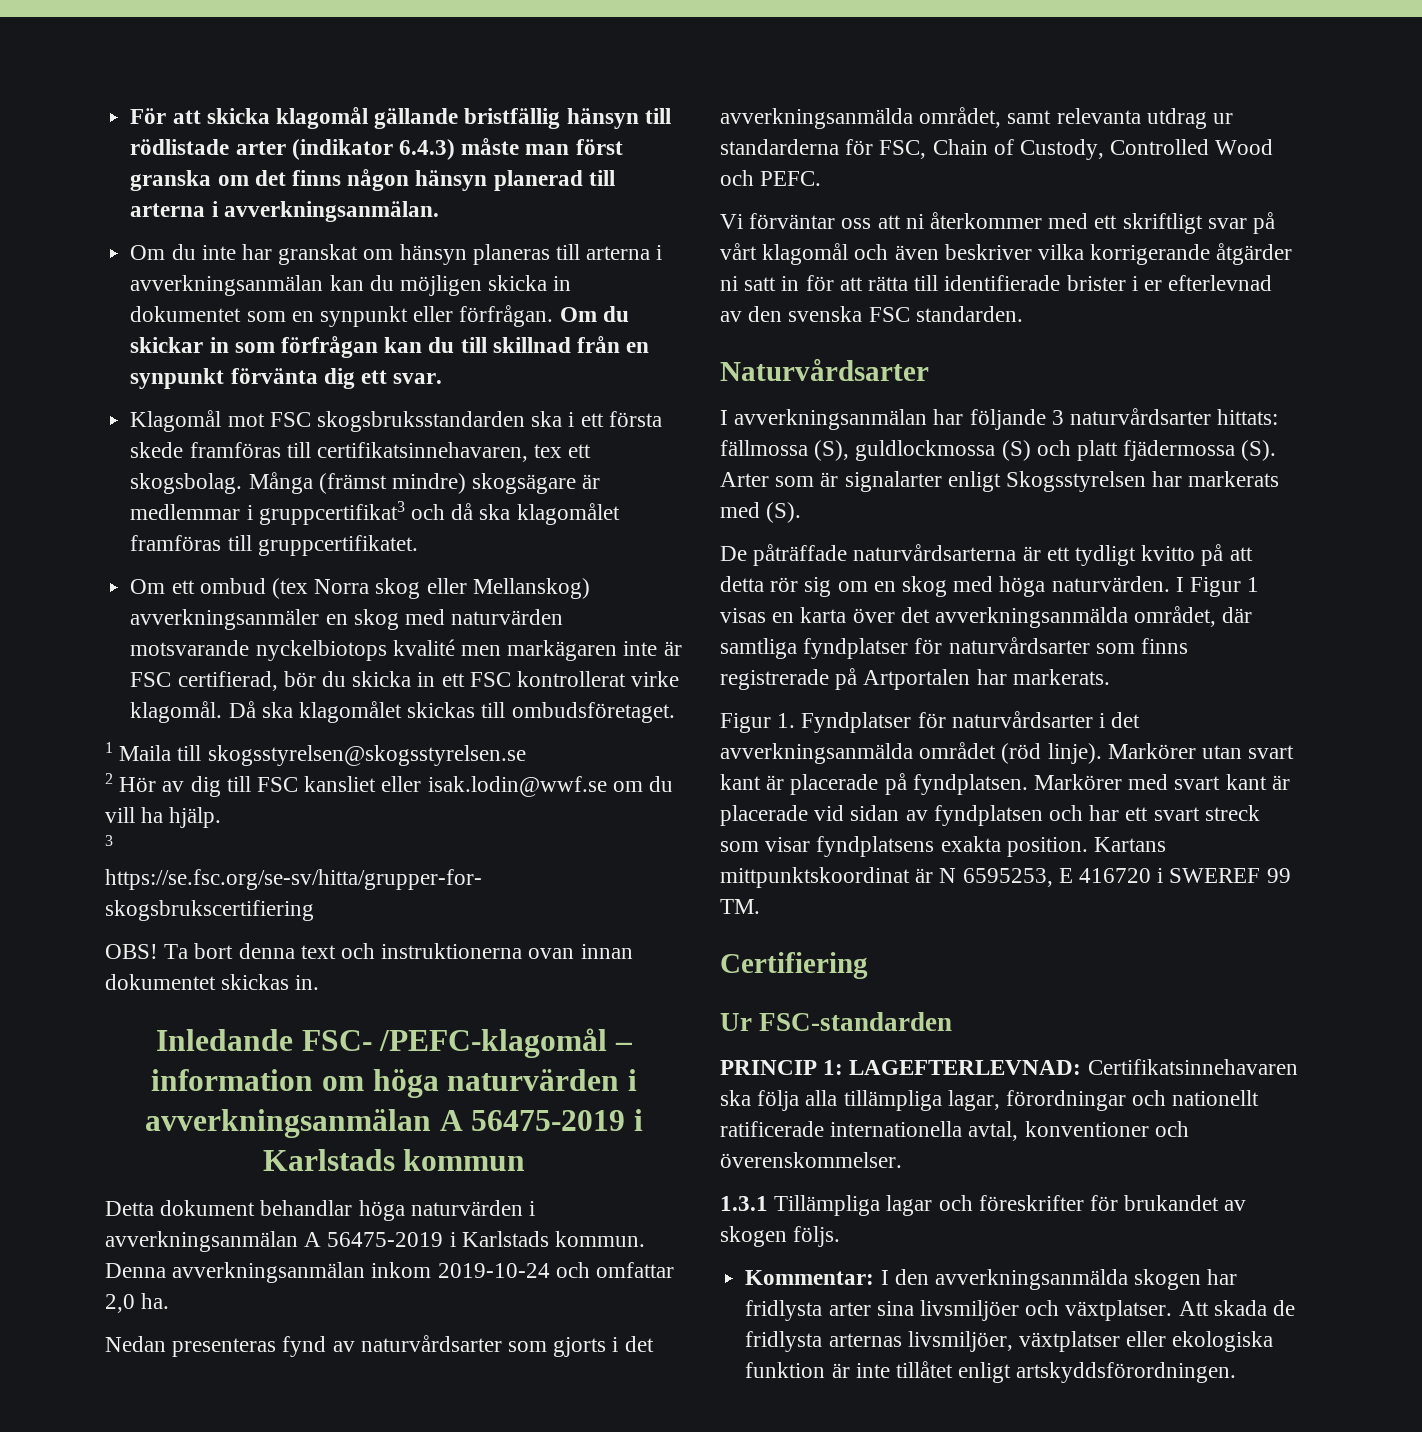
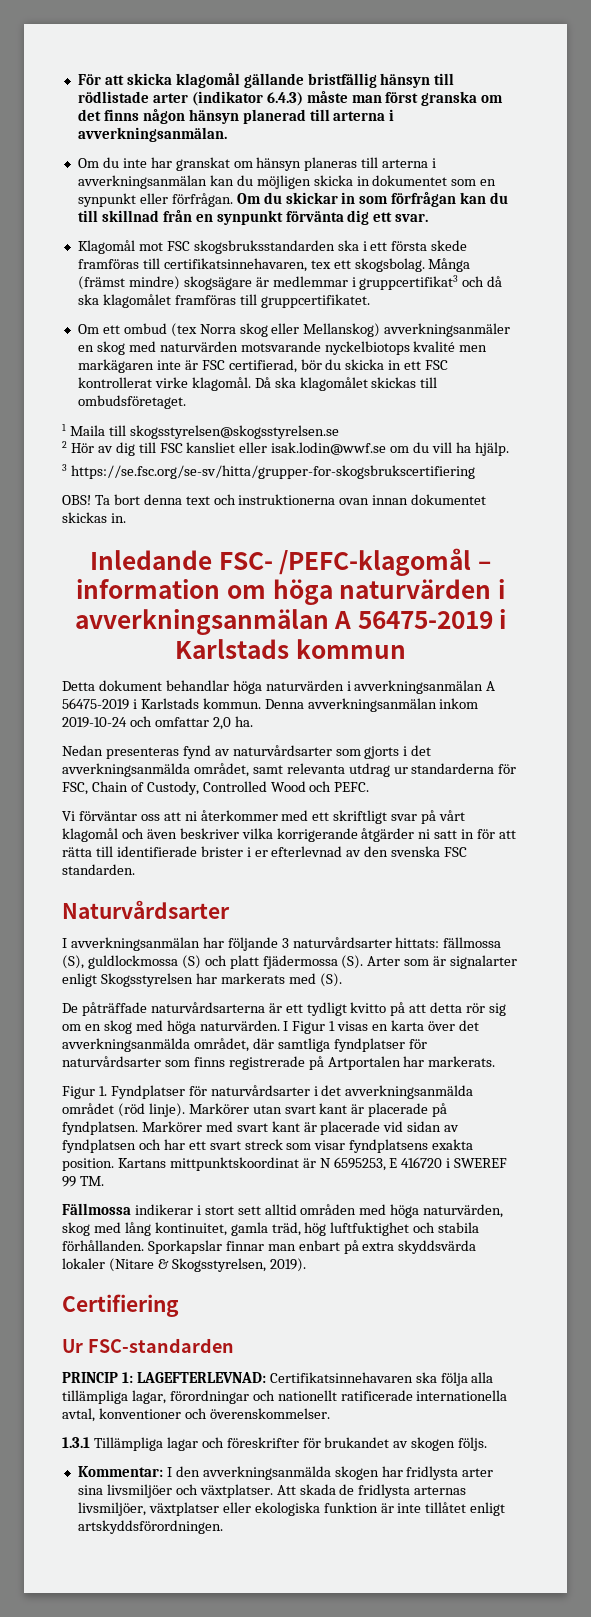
+ Fällmossa indikerar i stort sett alltid områden med höga naturvärden, skog med lång kontinuitet, gamla träd, hög luftfuktighet och stabila förhållanden. Sporkapslar finnar man enbart på extra skyddsvärda lokaler (Nitare & Skogsstyrelsen, 2019).

